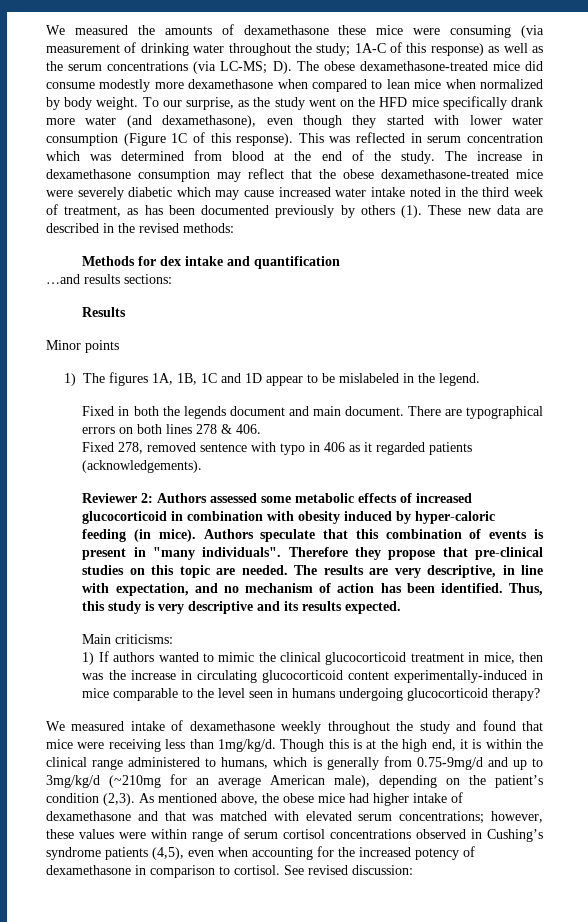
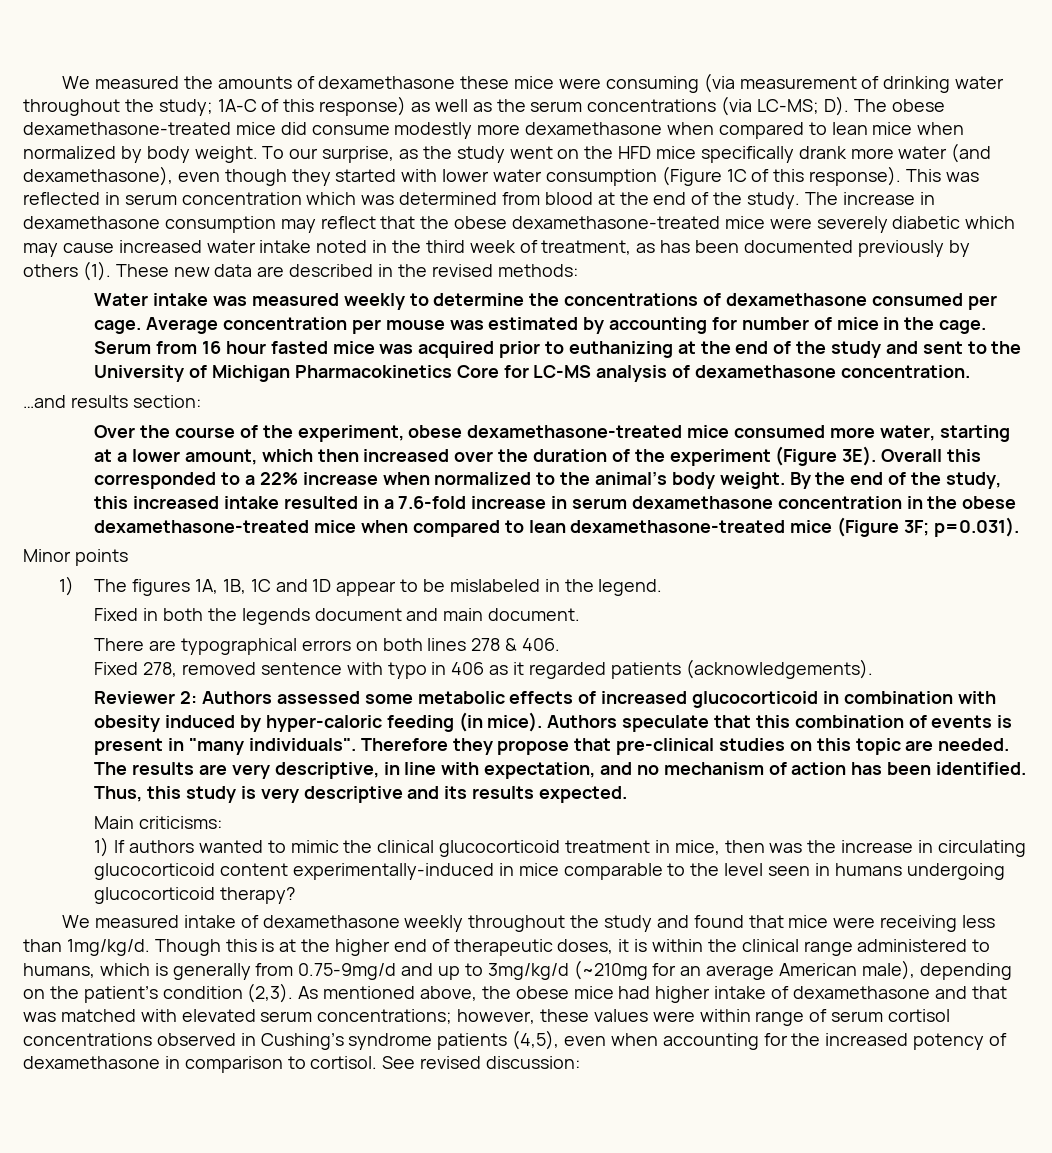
- Methods for dex intake and quantification
- …and results sections:
- Results
+ Water intake was measured weekly to determine the concentrations of dexamethasone consumed per cage. Average concentration per mouse was estimated by accounting for number of mice in the cage. Serum from 16 hour fasted mice was acquired prior to euthanizing at the end of the study and sent to the University of Michigan Pharmacokinetics Core for LC-MS analysis of dexamethasone concentration.
+ …and results section:
+ Over the course of the experiment, obese dexamethasone-treated mice consumed more water, starting at a lower amount, which then increased over the duration of the experiment (Figure 3E). Overall this corresponded to a 22% increase when normalized to the animal’s body weight. By the end of the study, this increased intake resulted in a 7.6-fold increase in serum dexamethasone concentration in the obese dexamethasone-treated mice when compared to lean dexamethasone-treated mice (Figure 3F; p=0.031).
- Fixed in both the legends document and main document. There are typographical errors on both lines 278 & 406.
+ Fixed in both the legends document and main document.
+ There are typographical errors on both lines 278 & 406.
- Though this is at the high end, it is within the clinical range administered to humans, which is generally from 0.75-9mg/d and up to 3mg/kg/d (~210mg for an average American male), depending on the patient’s condition (2,3).
+ Though this is at the higher end of therapeutic doses, it is within the clinical range administered to humans, which is generally from 0.75-9mg/d and up to 3mg/kg/d (~210mg for an average American male), depending on the patient’s condition (2,3).

